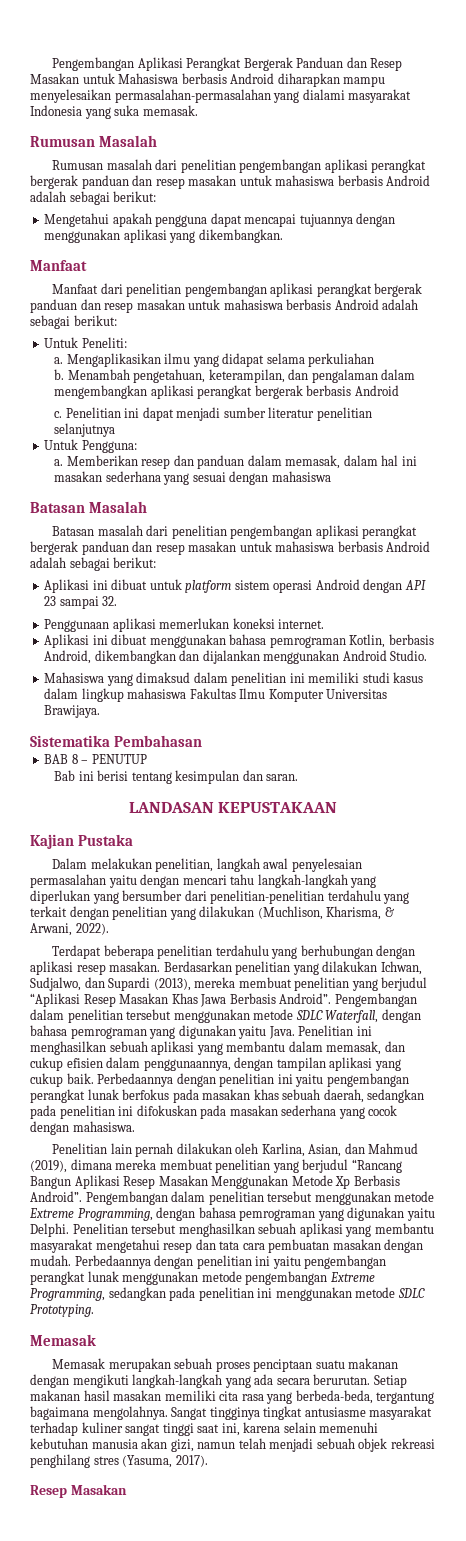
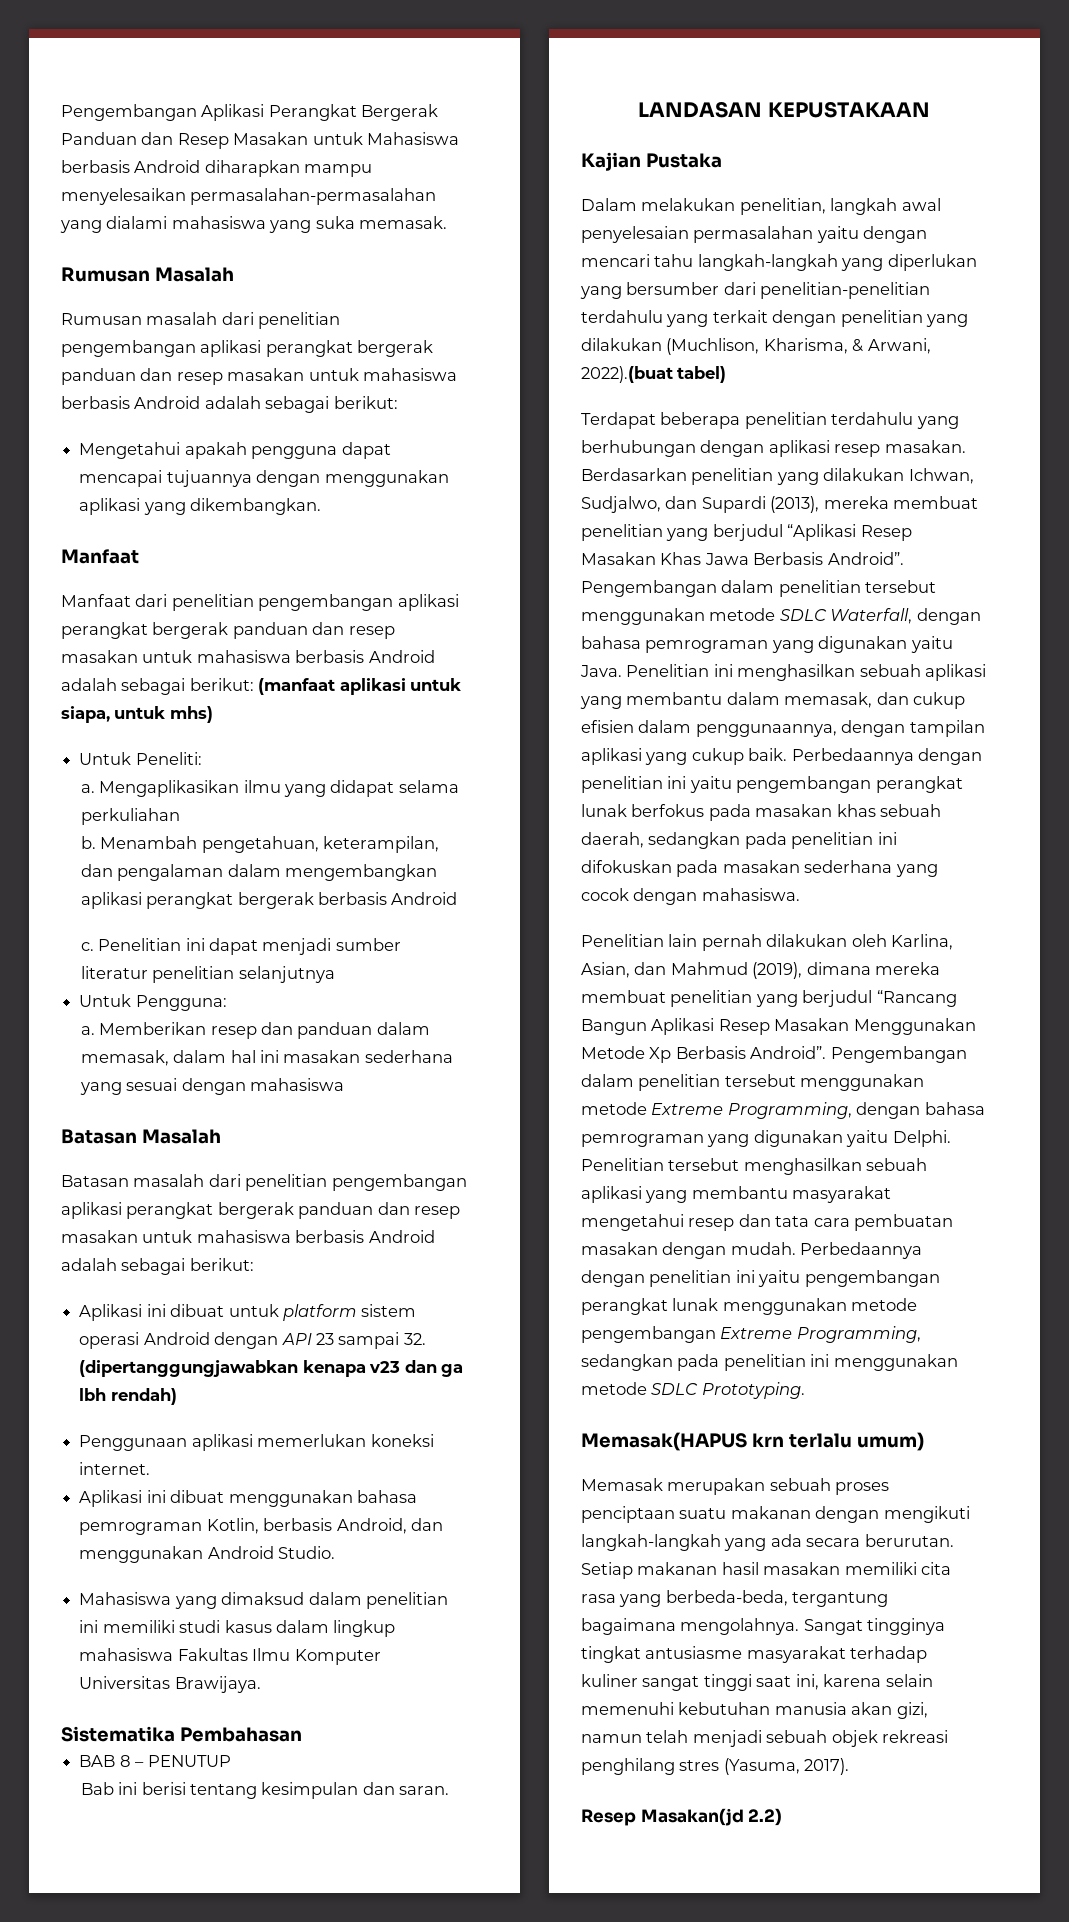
- Pengembangan Aplikasi Perangkat Bergerak Panduan dan Resep Masakan untuk Mahasiswa berbasis Android diharapkan mampu menyelesaikan permasalahan-permasalahan yang dialami masyarakat Indonesia yang suka memasak.
+ Pengembangan Aplikasi Perangkat Bergerak Panduan dan Resep Masakan untuk Mahasiswa berbasis Android diharapkan mampu menyelesaikan permasalahan-permasalahan yang dialami mahasiswa yang suka memasak.
- Manfaat dari penelitian pengembangan aplikasi perangkat bergerak panduan dan resep masakan untuk mahasiswa berbasis Android adalah sebagai berikut:
+ Manfaat dari penelitian pengembangan aplikasi perangkat bergerak panduan dan resep masakan untuk mahasiswa berbasis Android adalah sebagai berikut: (manfaat aplikasi untuk siapa, untuk mhs)
- Aplikasi ini dibuat untuk platform sistem operasi Android dengan API 23 sampai 32.
+ Aplikasi ini dibuat untuk platform sistem operasi Android dengan API 23 sampai 32. (dipertanggungjawabkan kenapa v23 dan ga lbh rendah)
- Aplikasi ini dibuat menggunakan bahasa pemrograman Kotlin, berbasis Android, dikembangkan dan dijalankan menggunakan Android Studio.
+ Aplikasi ini dibuat menggunakan bahasa pemrograman Kotlin, berbasis Android, dan menggunakan Android Studio.
- Dalam melakukan penelitian, langkah awal penyelesaian permasalahan yaitu dengan mencari tahu langkah-langkah yang diperlukan yang bersumber dari penelitian-penelitian terdahulu yang terkait dengan penelitian yang dilakukan (Muchlison, Kharisma, & Arwani, 2022).
+ Dalam melakukan penelitian, langkah awal penyelesaian permasalahan yaitu dengan mencari tahu langkah-langkah yang diperlukan yang bersumber dari penelitian-penelitian terdahulu yang terkait dengan penelitian yang dilakukan (Muchlison, Kharisma, & Arwani, 2022).(buat tabel)
  Perbedaannya dengan penelitian ini yaitu pengembangan perangkat lunak menggunakan metode pengembangan Extreme Programming, sedangkan pada penelitian ini menggunakan metode SDLC Prototyping.
- Memasak
+ Memasak(HAPUS krn terlalu umum)
  Sangat tingginya tingkat antusiasme masyarakat terhadap kuliner sangat tinggi saat ini, karena selain memenuhi kebutuhan manusia akan gizi, namun telah menjadi sebuah objek rekreasi penghilang stres (Yasuma, 2017).
- Resep Masakan
+ Resep Masakan(jd 2.2)

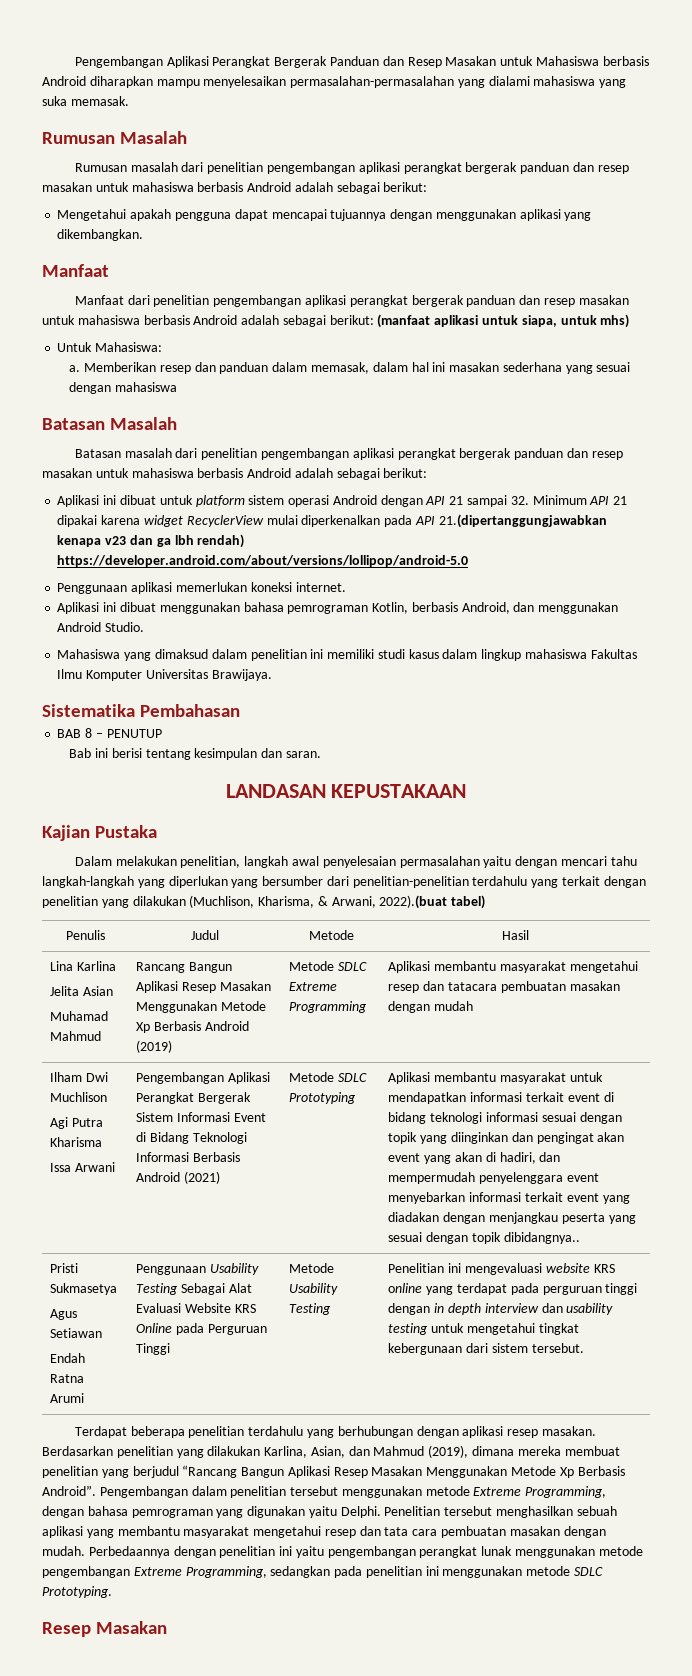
- Untuk Peneliti:
- a. Mengaplikasikan ilmu yang didapat selama perkuliahan
- b. Menambah pengetahuan, keterampilan, dan pengalaman dalam mengembangkan aplikasi perangkat bergerak berbasis Android
- c. Penelitian ini dapat menjadi sumber literatur penelitian selanjutnya
- Untuk Pengguna:
+ Untuk Mahasiswa:
- Aplikasi ini dibuat untuk platform sistem operasi Android dengan API 23 sampai 32. (dipertanggungjawabkan kenapa v23 dan ga lbh rendah)
+ Aplikasi ini dibuat untuk platform sistem operasi Android dengan API 21 sampai 32. Minimum API 21 dipakai karena widget RecyclerView mulai diperkenalkan pada API 21.(dipertanggungjawabkan kenapa v23 dan ga lbh rendah) https://developer.android.com/about/versions/lollipop/android-5.0
+ Penulis | Judul | Metode | Hasil
+ Lina Karlina
+ Jelita Asian
+ Muhamad Mahmud | Rancang Bangun Aplikasi Resep Masakan Menggunakan Metode Xp Berbasis Android (2019) | Metode SDLC Extreme Programming | Aplikasi membantu masyarakat mengetahui resep dan tatacara pembuatan masakan dengan mudah
+ Ilham Dwi Muchlison
+ Agi Putra Kharisma
+ Issa Arwani | Pengembangan Aplikasi Perangkat Bergerak Sistem Informasi Event di Bidang Teknologi Informasi Berbasis Android (2021) | Metode SDLC Prototyping | Aplikasi membantu masyarakat untuk mendapatkan informasi terkait event di bidang teknologi informasi sesuai dengan topik yang diinginkan dan pengingat akan event yang akan di hadiri, dan mempermudah penyelenggara event menyebarkan informasi terkait event yang diadakan dengan menjangkau peserta yang sesuai dengan topik dibidangnya..
+ Pristi Sukmasetya
+ Agus Setiawan
+ Endah Ratna Arumi | Penggunaan Usability Testing Sebagai Alat Evaluasi Website KRS Online pada Perguruan Tinggi | Metode Usability Testing | Penelitian ini mengevaluasi website KRS online yang terdapat pada perguruan tinggi dengan in depth interview dan usability testing untuk mengetahui tingkat kebergunaan dari sistem tersebut.
- Berdasarkan penelitian yang dilakukan Ichwan, Sudjalwo, dan Supardi (2013), mereka membuat penelitian yang berjudul “Aplikasi Resep Masakan Khas Jawa Berbasis Android”. Pengembangan dalam penelitian tersebut menggunakan metode SDLC Waterfall, dengan bahasa pemrograman yang digunakan yaitu Java. Penelitian ini menghasilkan sebuah aplikasi yang membantu dalam memasak, dan cukup efisien dalam penggunaannya, dengan tampilan aplikasi yang cukup baik. Perbedaannya dengan penelitian ini yaitu pengembangan perangkat lunak berfokus pada masakan khas sebuah daerah, sedangkan pada penelitian ini difokuskan pada masakan sederhana yang cocok dengan mahasiswa.
- Penelitian lain pernah dilakukan oleh Karlina, Asian, dan Mahmud (2019), dimana mereka membuat penelitian yang berjudul “Rancang Bangun Aplikasi Resep Masakan Menggunakan Metode Xp Berbasis Android”.
+ Berdasarkan penelitian yang dilakukan Karlina, Asian, dan Mahmud (2019), dimana mereka membuat penelitian yang berjudul “Rancang Bangun Aplikasi Resep Masakan Menggunakan Metode Xp Berbasis Android”.
  Perbedaannya dengan penelitian ini yaitu pengembangan perangkat lunak menggunakan metode pengembangan Extreme Programming, sedangkan pada penelitian ini menggunakan metode SDLC Prototyping.
- Memasak(HAPUS krn terlalu umum)
- Memasak merupakan sebuah proses penciptaan suatu makanan dengan mengikuti langkah-langkah yang ada secara berurutan. Setiap makanan hasil masakan memiliki cita rasa yang berbeda-beda, tergantung bagaimana mengolahnya. Sangat tingginya tingkat antusiasme masyarakat terhadap kuliner sangat tinggi saat ini, karena selain memenuhi kebutuhan manusia akan gizi, namun telah menjadi sebuah objek rekreasi penghilang stres (Yasuma, 2017).
- Resep Masakan(jd 2.2)
+ Resep Masakan

